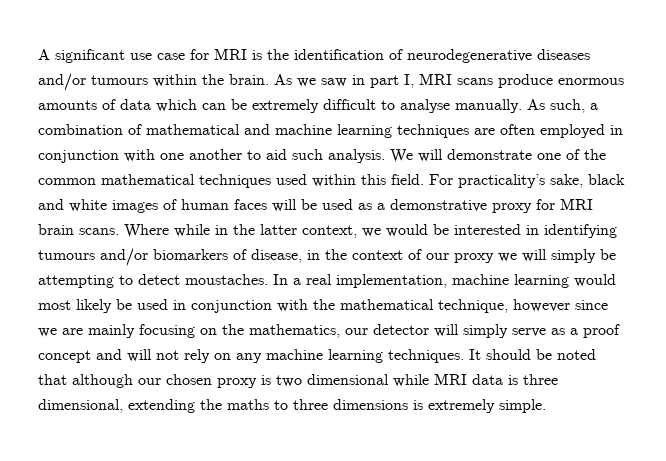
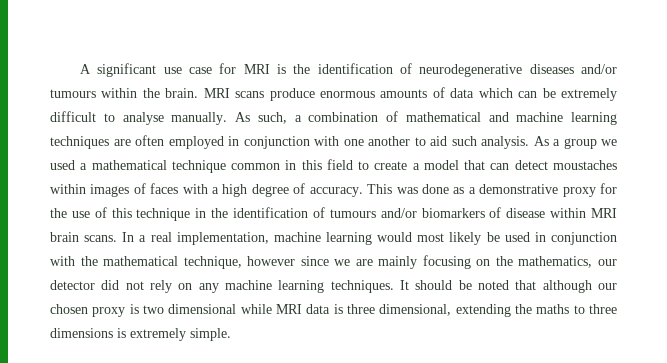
- As we saw in part I, MRI scans produce enormous amounts of data which can be extremely difficult to analyse manually.
+ MRI scans produce enormous amounts of data which can be extremely difficult to analyse manually.
- We will demonstrate one of the common mathematical techniques used within this field. For practicality’s sake, black and white images of human faces will be used as a demonstrative proxy for MRI brain scans. Where while in the latter context, we would be interested in identifying tumours and/or biomarkers of disease, in the context of our proxy we will simply be attempting to detect moustaches.
+ As a group we used a mathematical technique common in this field to create a model that can detect moustaches within images of faces with a high degree of accuracy. This was done as a demonstrative proxy for the use of this technique in the identification of tumours and/or biomarkers of disease within MRI brain scans.
- In a real implementation, machine learning would most likely be used in conjunction with the mathematical technique, however since we are mainly focusing on the mathematics, our detector will simply serve as a proof concept and will not rely on any machine learning techniques.
+ In a real implementation, machine learning would most likely be used in conjunction with the mathematical technique, however since we are mainly focusing on the mathematics, our detector did not rely on any machine learning techniques.

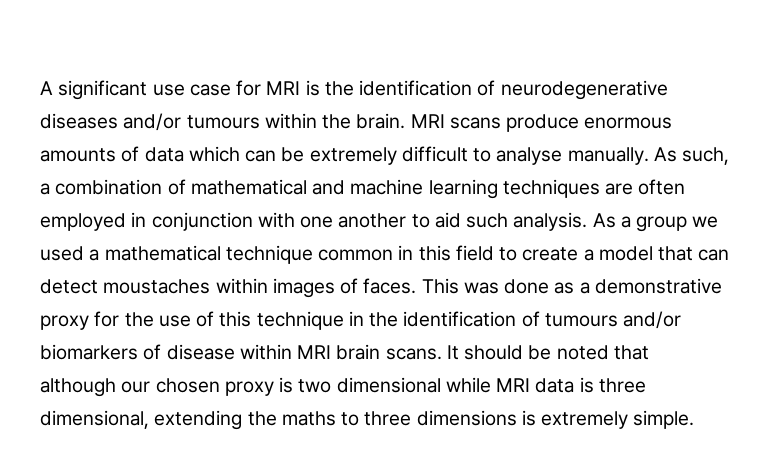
- As a group we used a mathematical technique common in this field to create a model that can detect moustaches within images of faces with a high degree of accuracy.
+ As a group we used a mathematical technique common in this field to create a model that can detect moustaches within images of faces.
- In a real implementation, machine learning would most likely be used in conjunction with the mathematical technique, however since we are mainly focusing on the mathematics, our detector did not rely on any machine learning techniques.

